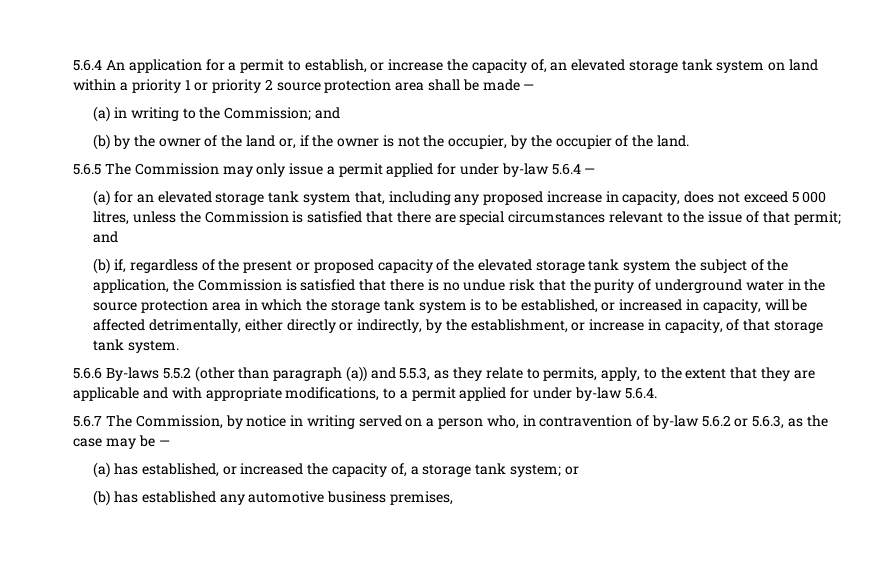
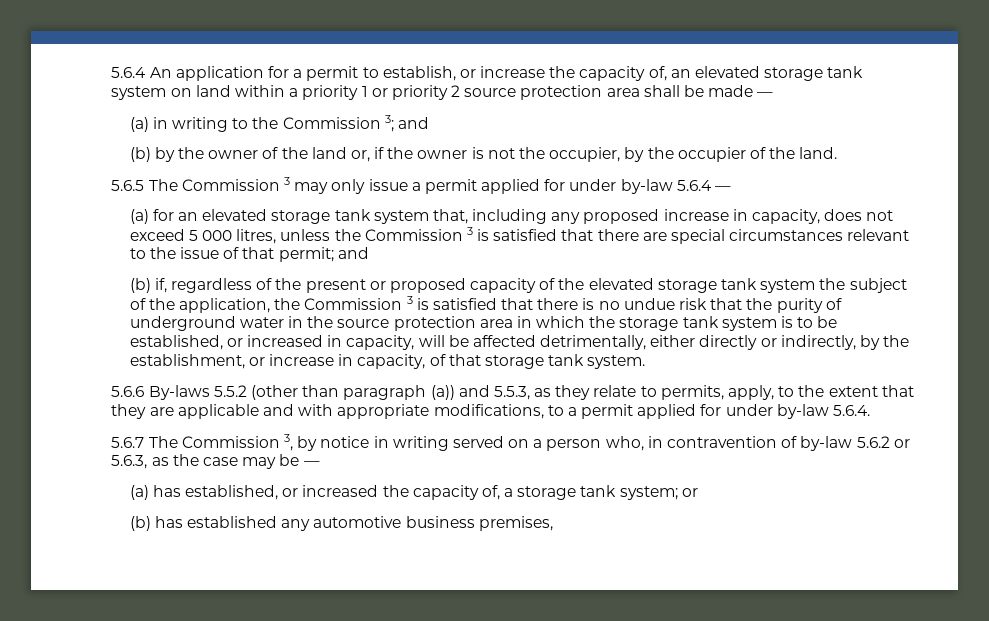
- (a) in writing to the Commission; and
+ (a) in writing to the Commission 3; and
- 5.6.5 The Commission may only issue a permit applied for under by-law 5.6.4 —
+ 5.6.5 The Commission 3 may only issue a permit applied for under by-law 5.6.4 —
- (a) for an elevated storage tank system that, including any proposed increase in capacity, does not exceed 5 000 litres, unless the Commission is satisfied that there are special circumstances relevant to the issue of that permit; and
+ (a) for an elevated storage tank system that, including any proposed increase in capacity, does not exceed 5 000 litres, unless the Commission 3 is satisfied that there are special circumstances relevant to the issue of that permit; and
- (b) if, regardless of the present or proposed capacity of the elevated storage tank system the subject of the application, the Commission is satisfied that there is no undue risk that the purity of underground water in the source protection area in which the storage tank system is to be established, or increased in capacity, will be affected detrimentally, either directly or indirectly, by the establishment, or increase in capacity, of that storage tank system.
+ (b) if, regardless of the present or proposed capacity of the elevated storage tank system the subject of the application, the Commission 3 is satisfied that there is no undue risk that the purity of underground water in the source protection area in which the storage tank system is to be established, or increased in capacity, will be affected detrimentally, either directly or indirectly, by the establishment, or increase in capacity, of that storage tank system.
- 5.6.7 The Commission, by notice in writing served on a person who, in contravention of by-law 5.6.2 or 5.6.3, as the case may be —
+ 5.6.7 The Commission 3, by notice in writing served on a person who, in contravention of by-law 5.6.2 or 5.6.3, as the case may be —

